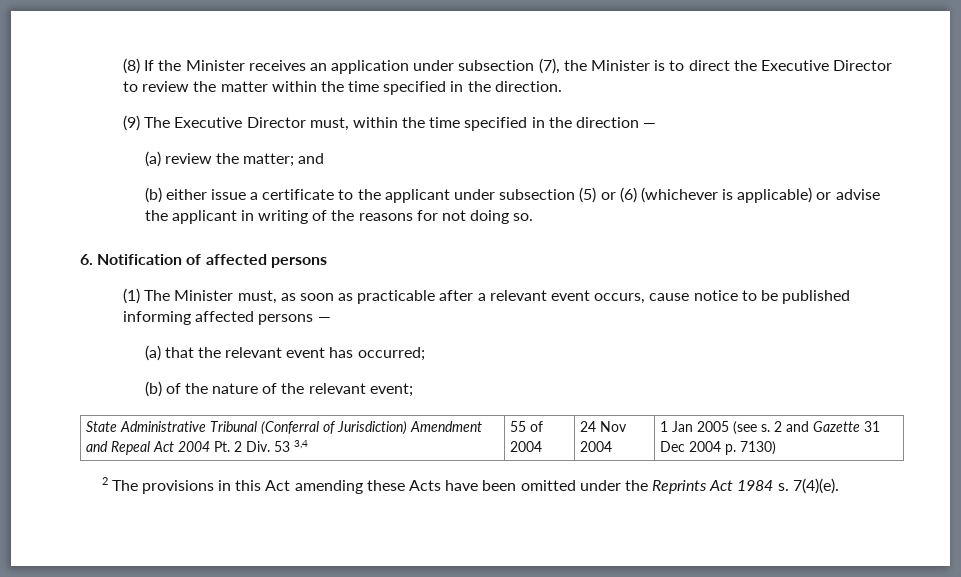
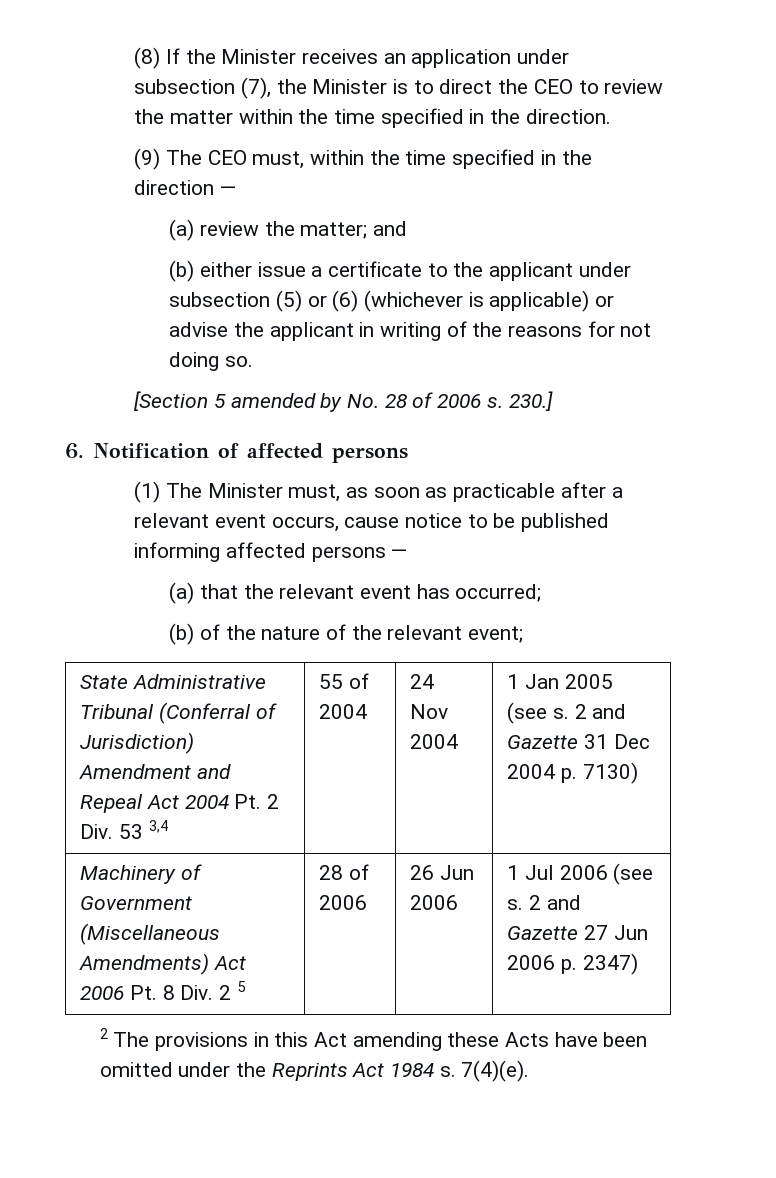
- (8) If the Minister receives an application under subsection (7), the Minister is to direct the Executive Director to review the matter within the time specified in the direction.
+ (8) If the Minister receives an application under subsection (7), the Minister is to direct the CEO to review the matter within the time specified in the direction.
- (9) The Executive Director must, within the time specified in the direction —
+ (9) The CEO must, within the time specified in the direction —
+ [Section 5 amended by No. 28 of 2006 s. 230.]
+ Machinery of Government (Miscellaneous Amendments) Act 2006 Pt. 8 Div. 2 5 | 28 of 2006 | 26 Jun 2006 | 1 Jul 2006 (see s. 2 and Gazette 27 Jun 2006 p. 2347)

